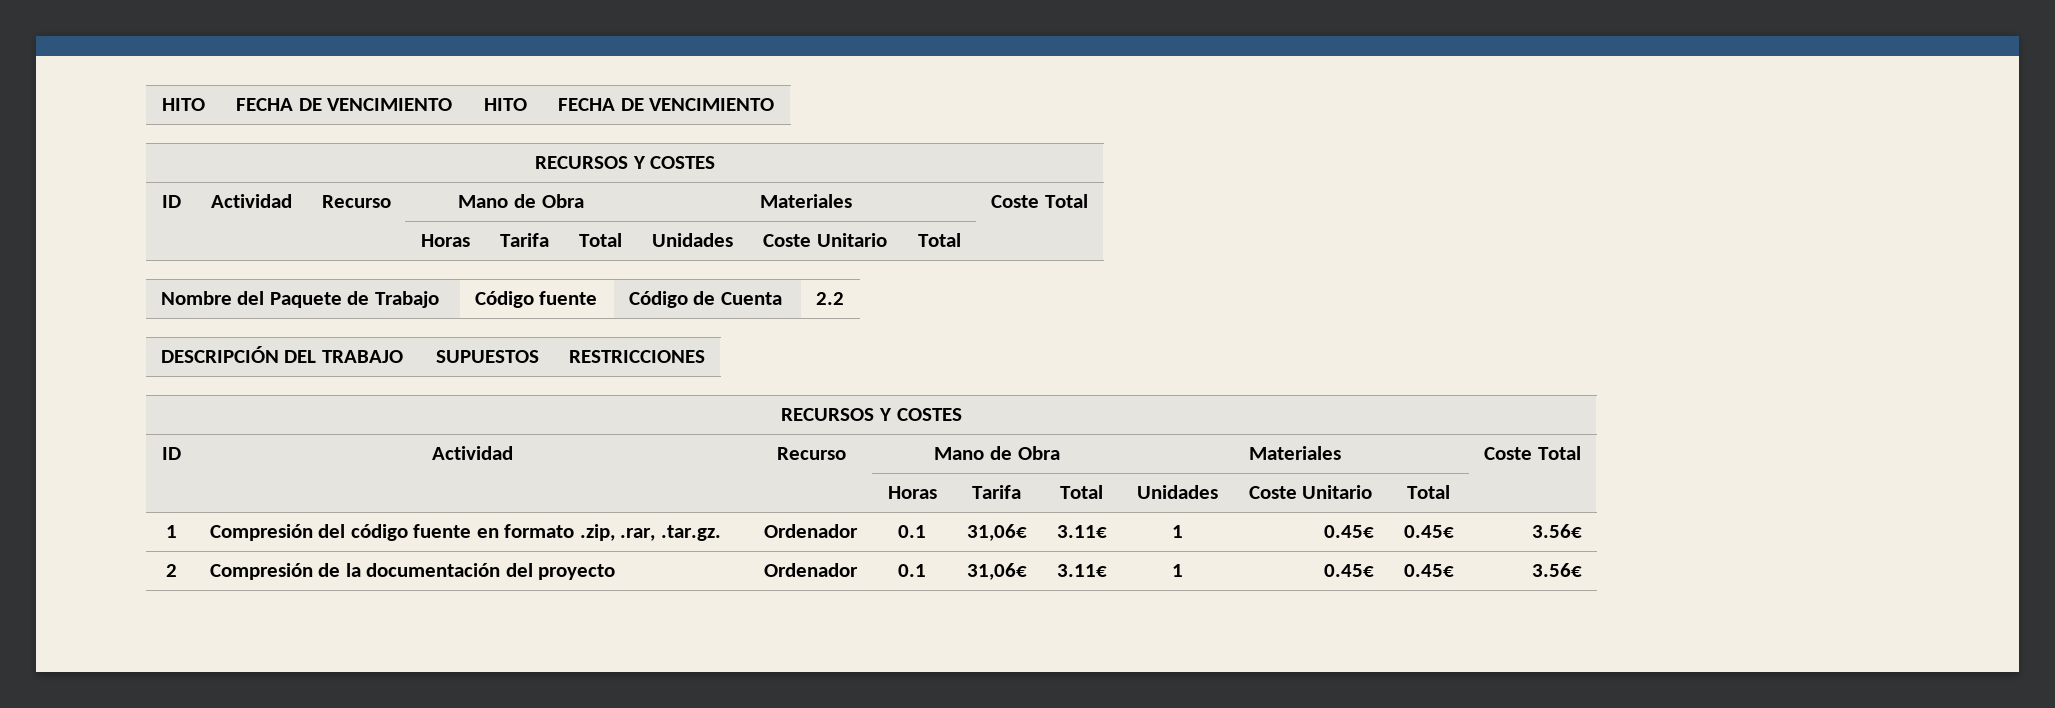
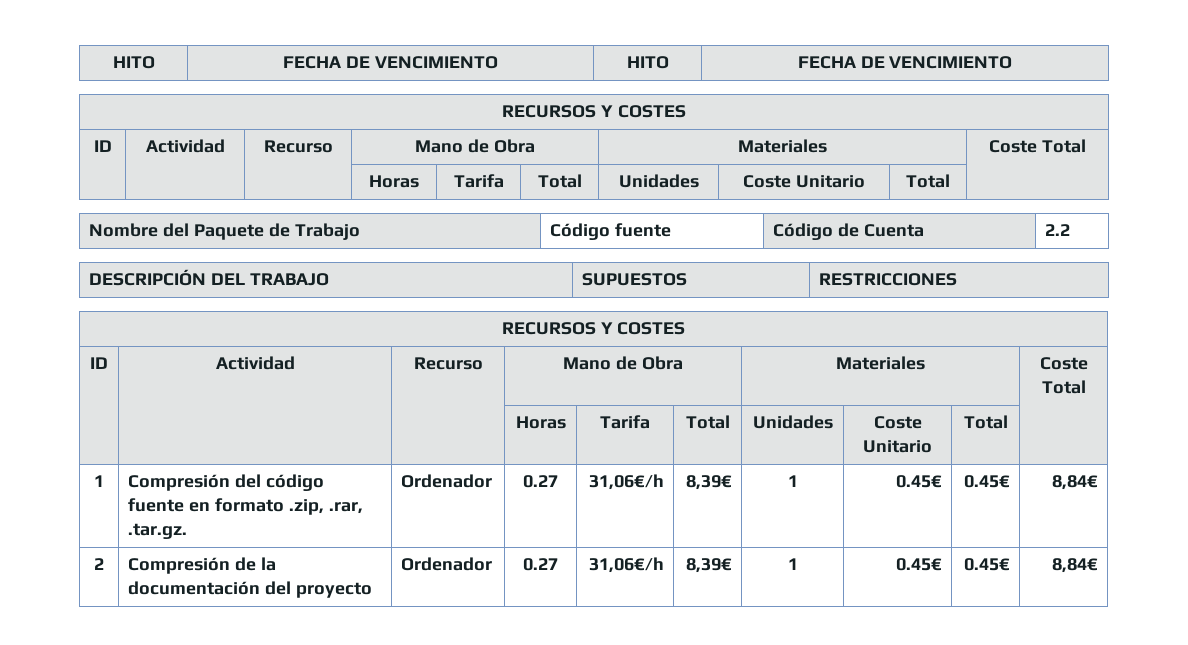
- 1 | Compresión del código fuente en formato .zip, .rar, .tar.gz. | Ordenador | 0.1 | 31,06€ | 3.11€ | 1 | 0.45€ | 0.45€ | 3.56€
+ 1 | Compresión del código fuente en formato .zip, .rar, .tar.gz. | Ordenador | 0.27 | 31,06€/h | 8,39€ | 1 | 0.45€ | 0.45€ | 8,84€
- 2 | Compresión de la documentación del proyecto | Ordenador | 0.1 | 31,06€ | 3.11€ | 1 | 0.45€ | 0.45€ | 3.56€
+ 2 | Compresión de la documentación del proyecto | Ordenador | 0.27 | 31,06€/h | 8,39€ | 1 | 0.45€ | 0.45€ | 8,84€

